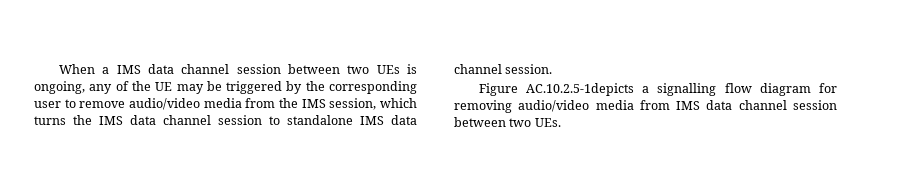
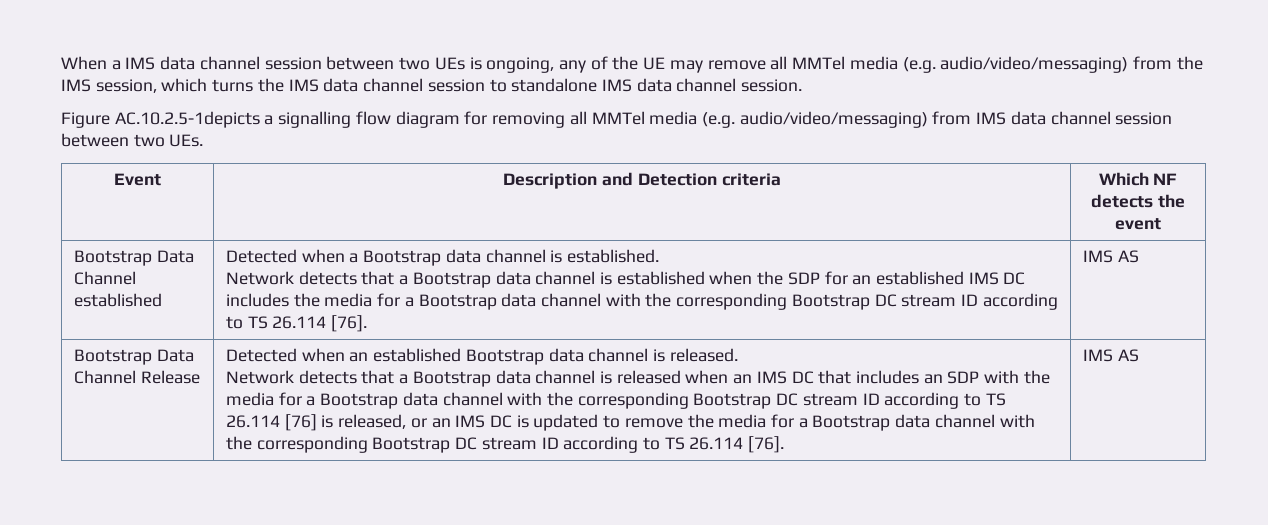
- When a IMS data channel session between two UEs is ongoing, any of the UE may be triggered by the corresponding user to remove audio/video media from the IMS session, which turns the IMS data channel session to standalone IMS data channel session.
+ When a IMS data channel session between two UEs is ongoing, any of the UE may remove all MMTel media (e.g. audio/video/messaging) from the IMS session, which turns the IMS data channel session to standalone IMS data channel session.
- Figure AC.10.2.5-1depicts a signalling flow diagram for removing audio/video media from IMS data channel session between two UEs.
+ Figure AC.10.2.5-1depicts a signalling flow diagram for removing all MMTel media (e.g. audio/video/messaging) from IMS data channel session between two UEs.
+ Event | Description and Detection criteria | Which NF detects the event
+ Bootstrap Data Channel established | Detected when a Bootstrap data channel is established.
+ Network detects that a Bootstrap data channel is established when the SDP for an established IMS DC includes the media for a Bootstrap data channel with the corresponding Bootstrap DC stream ID according to TS 26.114 [76]. | IMS AS
+ Bootstrap Data Channel Release | Detected when an established Bootstrap data channel is released.
+ Network detects that a Bootstrap data channel is released when an IMS DC that includes an SDP with the media for a Bootstrap data channel with the corresponding Bootstrap DC stream ID according to TS 26.114 [76] is released, or an IMS DC is updated to remove the media for a Bootstrap data channel with the corresponding Bootstrap DC stream ID according to TS 26.114 [76]. | IMS AS

